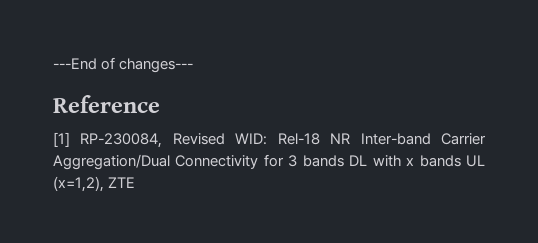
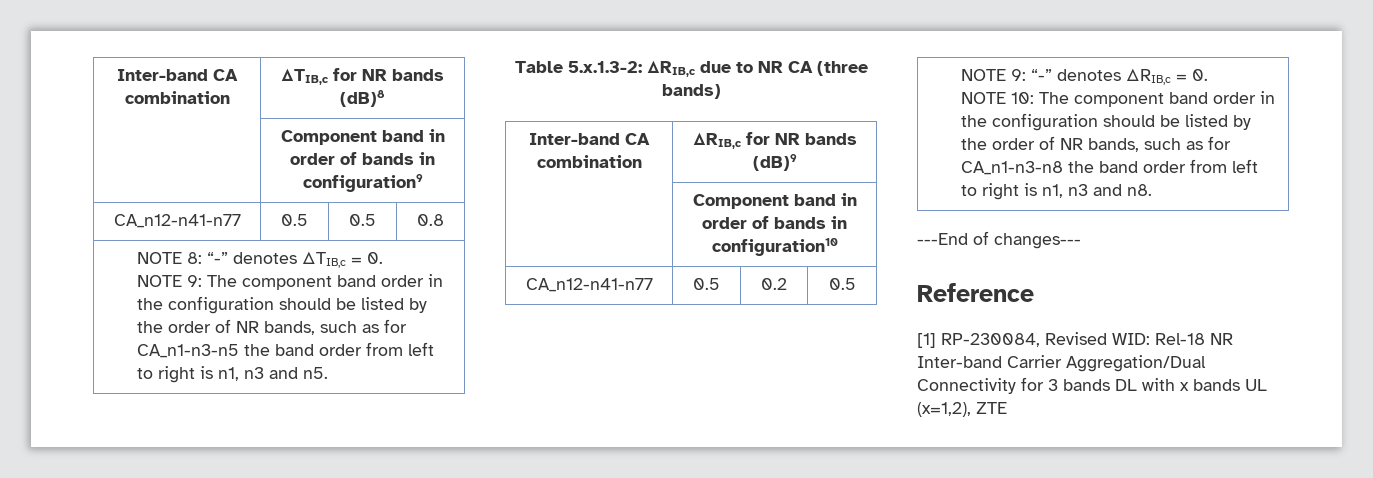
+ Inter-band CA combination | ΔTIB,c for NR bands (dB)8
+ | Component band in order of bands in configuration9
+ CA_n12-n41-n77 | 0.5 | 0.5 | 0.8
+ NOTE 8: “-” denotes ΔTIB,c = 0.
+ NOTE 9: The component band order in the configuration should be listed by the order of NR bands, such as for CA_n1-n3-n5 the band order from left to right is n1, n3 and n5.
+ Table 5.x.1.3-2: ΔRIB,c due to NR CA (three bands)
+ Inter-band CA combination | ΔRIB,c for NR bands (dB)9
+ | Component band in order of bands in configuration10
+ CA_n12-n41-n77 | 0.5 | 0.2 | 0.5
+ NOTE 9: “-” denotes ΔRIB,c = 0.
+ NOTE 10: The component band order in the configuration should be listed by the order of NR bands, such as for CA_n1-n3-n8 the band order from left to right is n1, n3 and n8.

